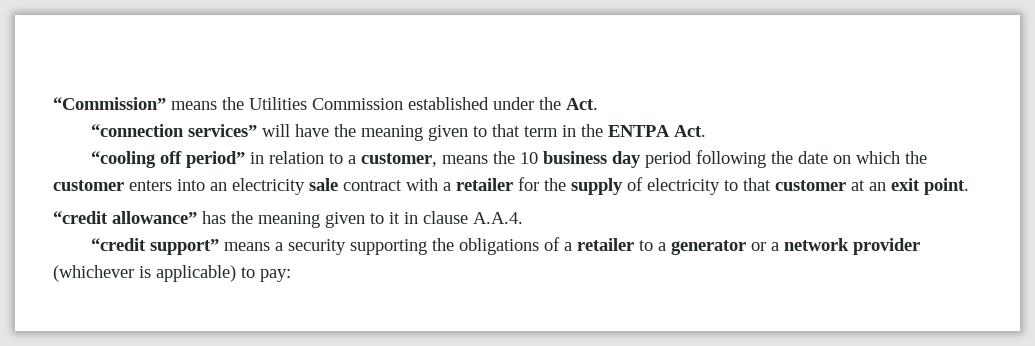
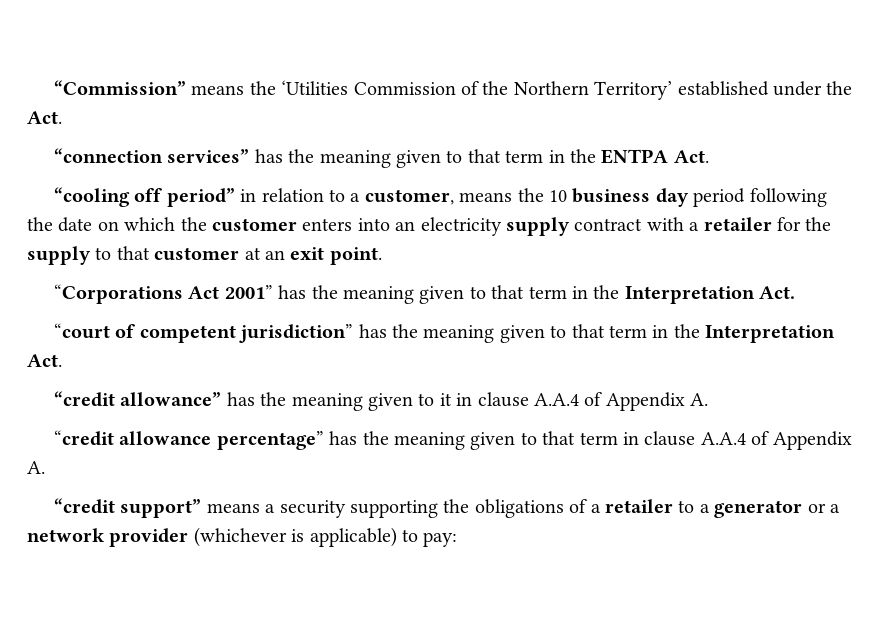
- “Commission” means the Utilities Commission established under the Act.
+ “Commission” means the ‘Utilities Commission of the Northern Territory’ established under the Act.
- “connection services” will have the meaning given to that term in the ENTPA Act.
+ “connection services” has the meaning given to that term in the ENTPA Act.
- “cooling off period” in relation to a customer, means the 10 business day period following the date on which the customer enters into an electricity sale contract with a retailer for the supply of electricity to that customer at an exit point.
+ “cooling off period” in relation to a customer, means the 10 business day period following the date on which the customer enters into an electricity supply contract with a retailer for the supply to that customer at an exit point.
+ “Corporations Act 2001” has the meaning given to that term in the Interpretation Act.
+ “court of competent jurisdiction” has the meaning given to that term in the Interpretation Act.
- “credit allowance” has the meaning given to it in clause A.A.4.
+ “credit allowance” has the meaning given to it in clause A.A.4 of Appendix A.
+ “credit allowance percentage” has the meaning given to that term in clause A.A.4 of Appendix A.

